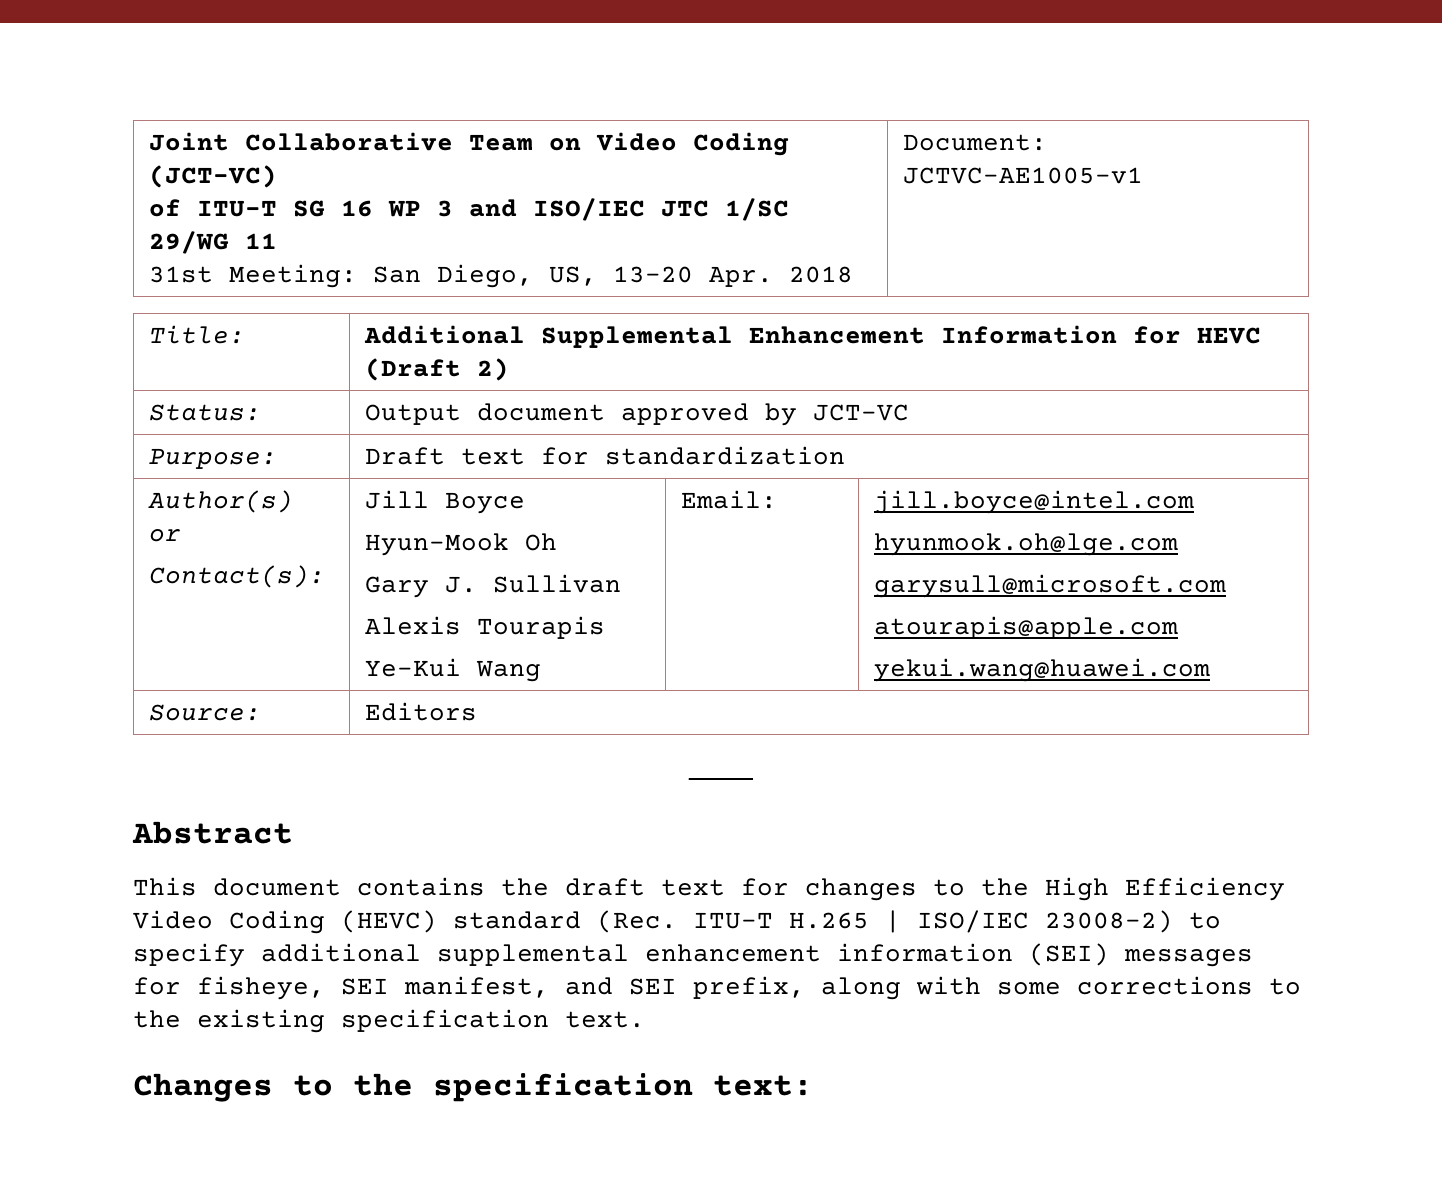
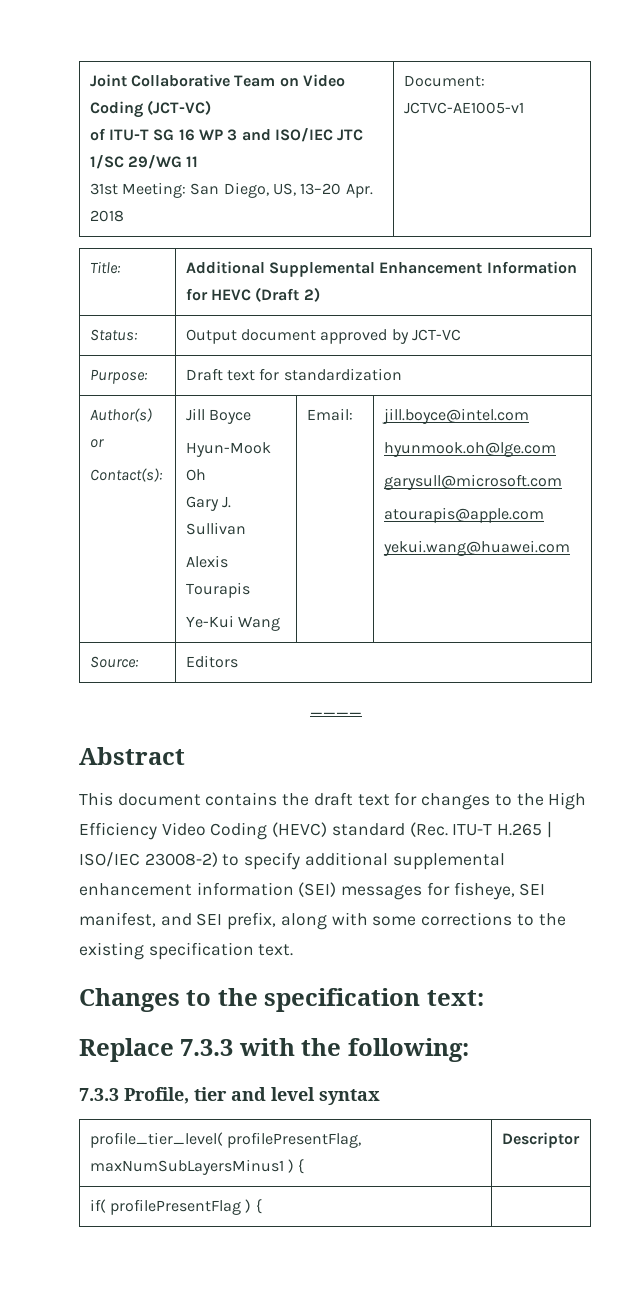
+ Replace 7.3.3 with the following:
+ 7.3.3 Profile, tier and level syntax
+ profile_tier_level( profilePresentFlag, maxNumSubLayersMinus1 ) { | Descriptor
+ if( profilePresentFlag ) { |

